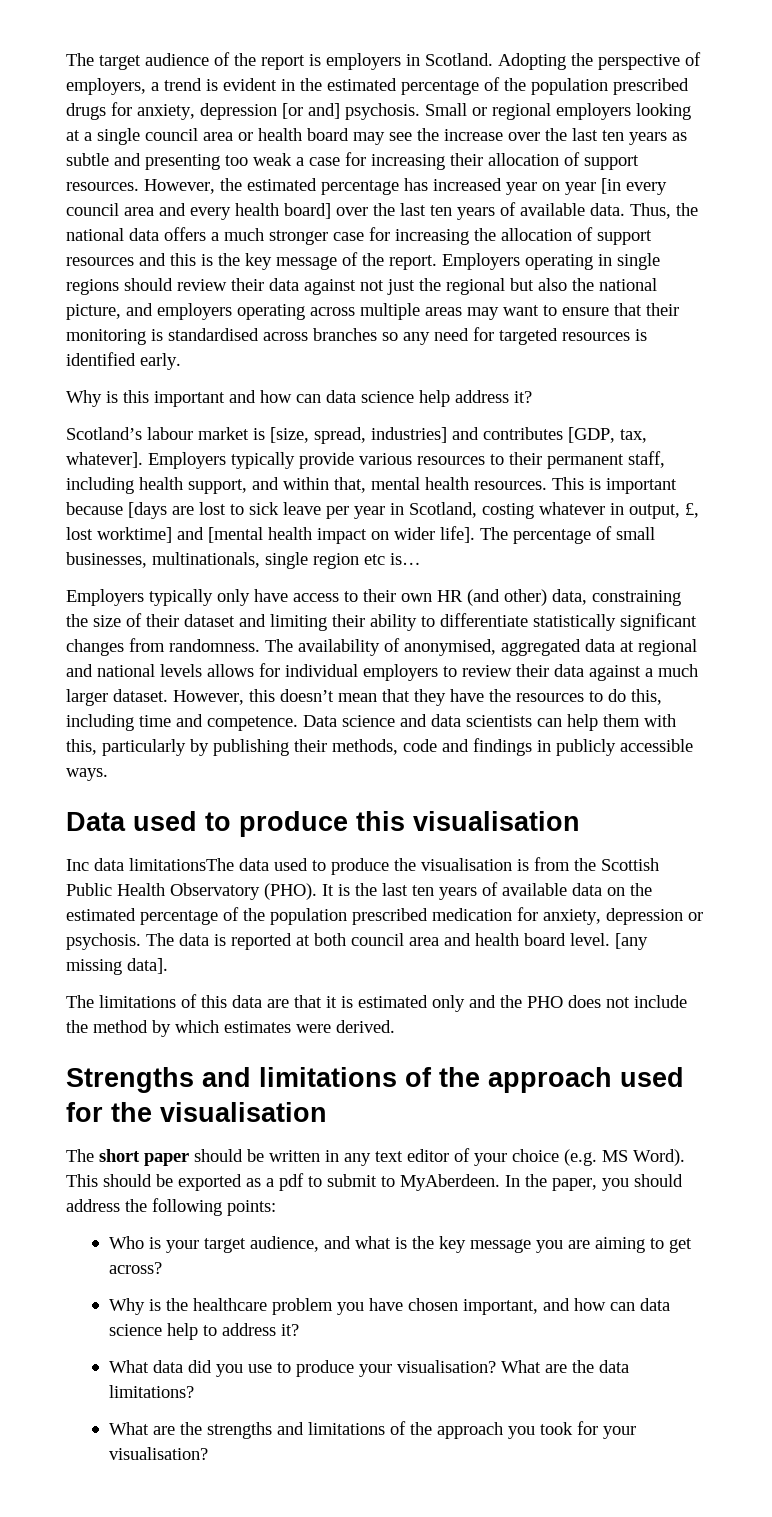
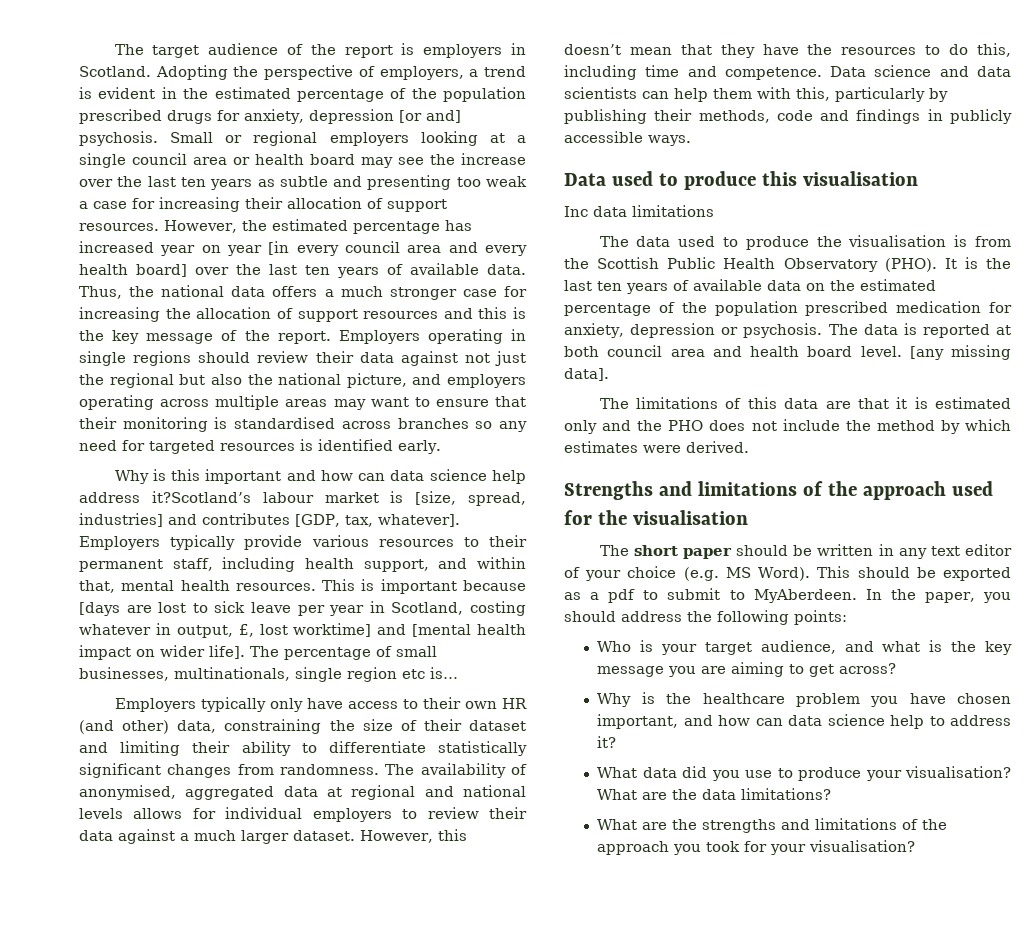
- Why is this important and how can data science help address it?
- Scotland’s labour market is [size, spread, industries] and contributes [GDP, tax, whatever].
+ Why is this important and how can data science help address it?Scotland’s labour market is [size, spread, industries] and contributes [GDP, tax, whatever].
- Inc data limitationsThe data used to produce the visualisation is from the Scottish Public Health Observatory (PHO).
+ Inc data limitations
+ The data used to produce the visualisation is from the Scottish Public Health Observatory (PHO).

